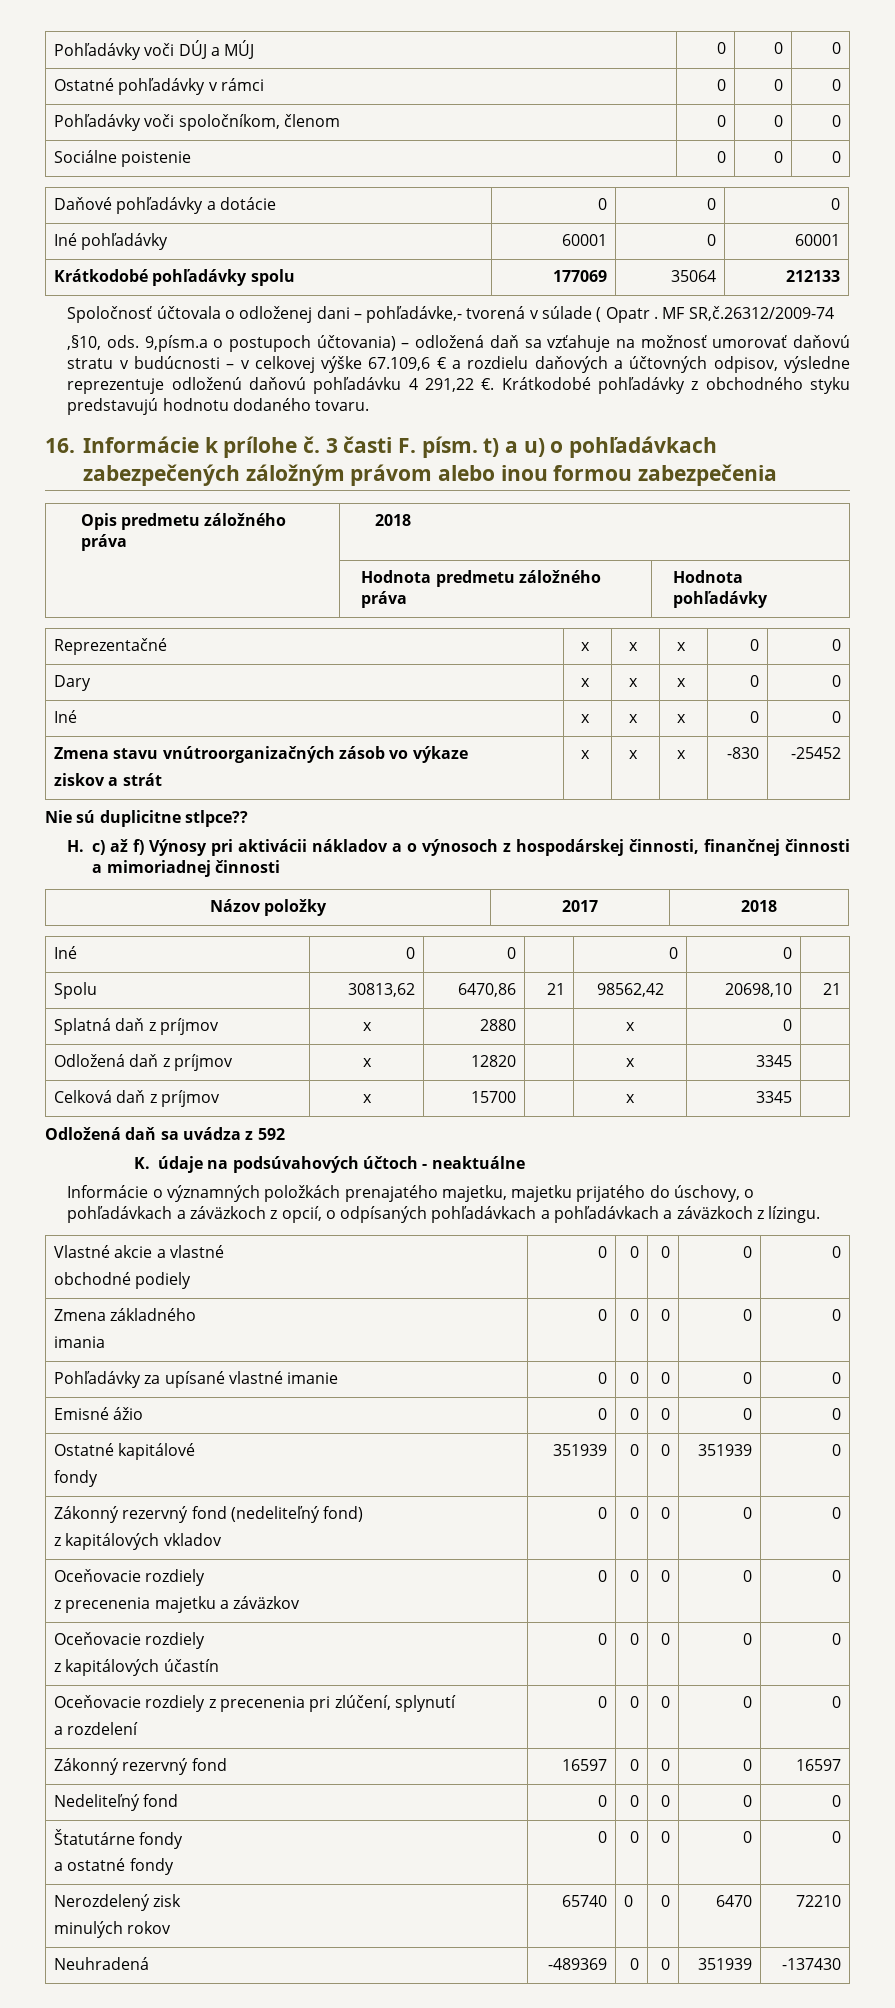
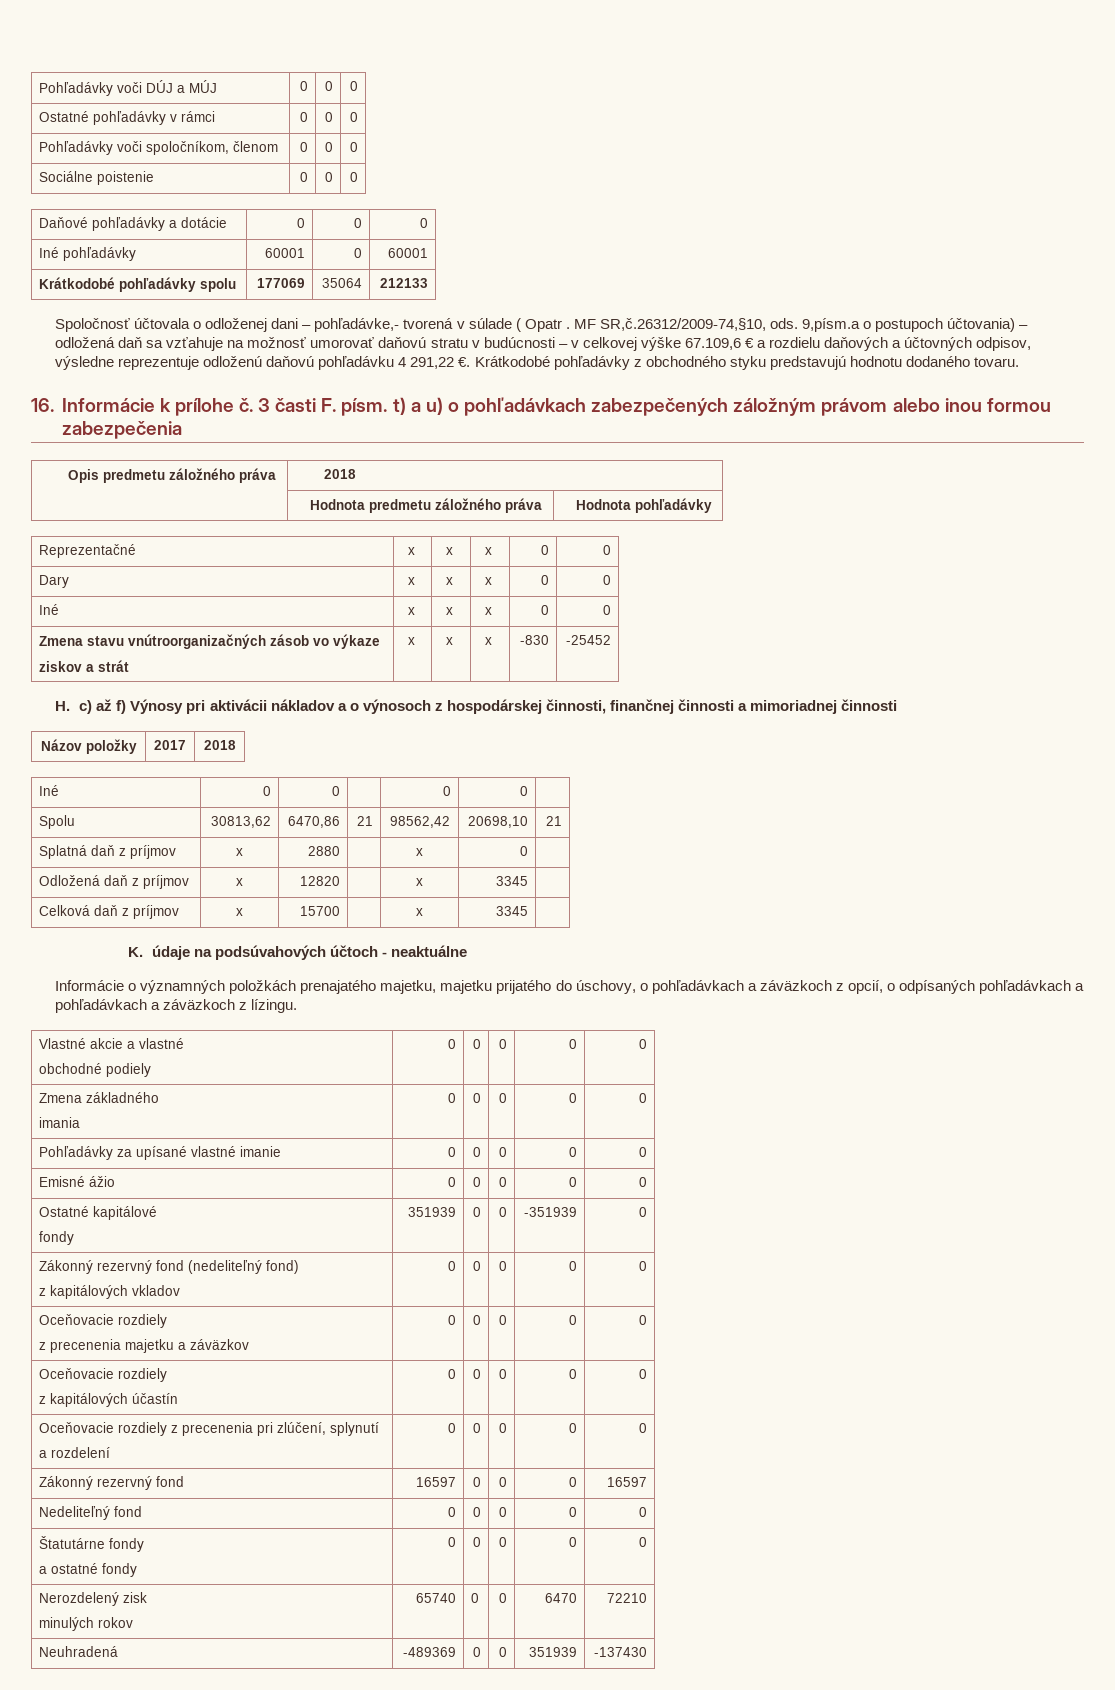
- MF SR,č.26312/2009-74
- ,§10, ods.
+ MF SR,č.26312/2009-74,§10, ods.
- Nie sú duplicitne stlpce??
- Odložená daň sa uvádza z 592
  Ostatné kapitálové
- fondy | 351939 | 0 | 0 | 351939 | 0
+ fondy | 351939 | 0 | 0 | -351939 | 0

